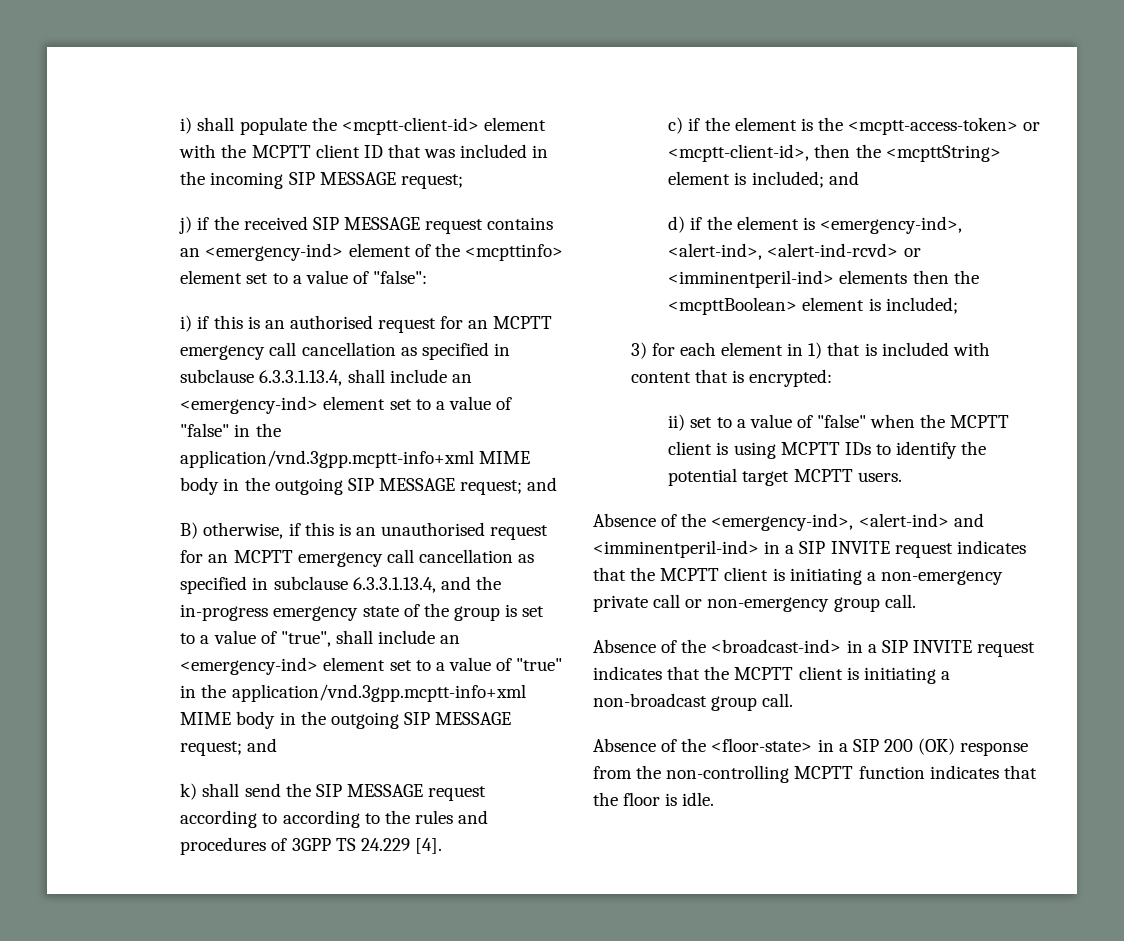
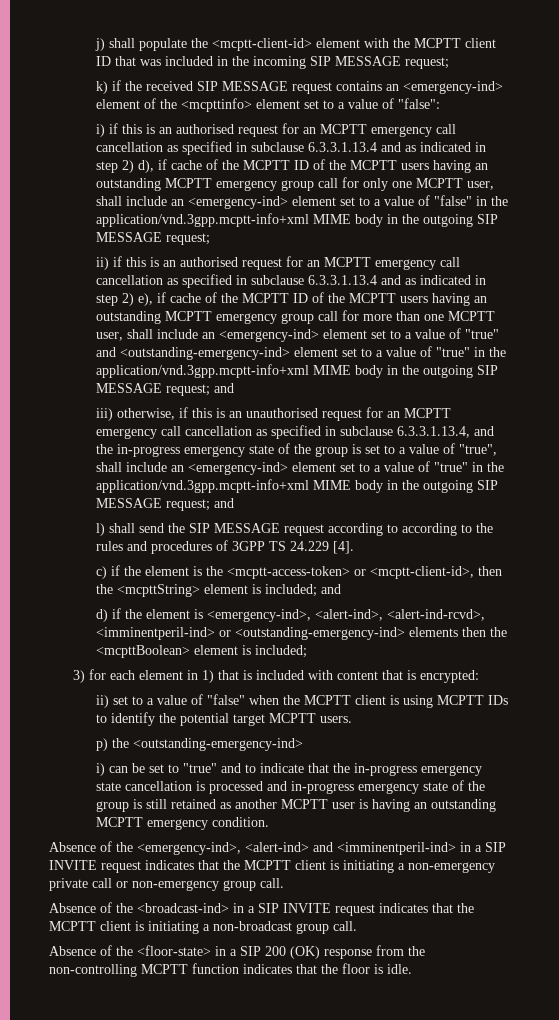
- i) shall populate the <mcptt-client-id> element with the MCPTT client ID that was included in the incoming SIP MESSAGE request;
+ j) shall populate the <mcptt-client-id> element with the MCPTT client ID that was included in the incoming SIP MESSAGE request;
- j) if the received SIP MESSAGE request contains an <emergency-ind> element of the <mcpttinfo> element set to a value of "false":
+ k) if the received SIP MESSAGE request contains an <emergency-ind> element of the <mcpttinfo> element set to a value of "false":
- i) if this is an authorised request for an MCPTT emergency call cancellation as specified in subclause 6.3.3.1.13.4, shall include an <emergency-ind> element set to a value of "false" in the application/vnd.3gpp.mcptt-info+xml MIME body in the outgoing SIP MESSAGE request; and
- B) otherwise, if this is an unauthorised request for an MCPTT emergency call cancellation as specified in subclause 6.3.3.1.13.4, and the in-progress emergency state of the group is set to a value of "true", shall include an <emergency-ind> element set to a value of "true" in the application/vnd.3gpp.mcptt-info+xml MIME body in the outgoing SIP MESSAGE request;
+ i) if this is an authorised request for an MCPTT emergency call cancellation as specified in subclause 6.3.3.1.13.4 and as indicated in step 2) d), if cache of the MCPTT ID of the MCPTT users having an outstanding MCPTT emergency group call for only one MCPTT user, shall include an <emergency-ind> element set to a value of "false" in the application/vnd.3gpp.mcptt-info+xml MIME body in the outgoing SIP MESSAGE request;
+ ii) if this is an authorised request for an MCPTT emergency call cancellation as specified in subclause 6.3.3.1.13.4 and as indicated in step 2) e), if cache of the MCPTT ID of the MCPTT users having an outstanding MCPTT emergency group call for more than one MCPTT user, shall include an <emergency-ind> element set to a value of "true" and <outstanding-emergency-ind> element set to a value of "true" in the application/vnd.3gpp.mcptt-info+xml MIME body in the outgoing SIP MESSAGE request; and
+ iii) otherwise, if this is an unauthorised request for an MCPTT emergency call cancellation as specified in subclause 6.3.3.1.13.4, and the in-progress emergency state of the group is set to a value of "true", shall include an <emergency-ind> element set to a value of "true" in the application/vnd.3gpp.mcptt-info+xml MIME body in the outgoing SIP MESSAGE request;
- k) shall send the SIP MESSAGE request according to according to the rules and procedures of 3GPP TS 24.229 [4].
+ l) shall send the SIP MESSAGE request according to according to the rules and procedures of 3GPP TS 24.229 [4].
- d) if the element is <emergency-ind>, <alert-ind>, <alert-ind-rcvd> or <imminentperil-ind> elements then the <mcpttBoolean> element is included;
+ d) if the element is <emergency-ind>, <alert-ind>, <alert-ind-rcvd>, <imminentperil-ind> or <outstanding-emergency-ind> elements then the <mcpttBoolean> element is included;
+ p) the <outstanding-emergency-ind>
+ i) can be set to "true" and to indicate that the in-progress emergency state cancellation is processed and in-progress emergency state of the group is still retained as another MCPTT user is having an outstanding MCPTT emergency condition.

